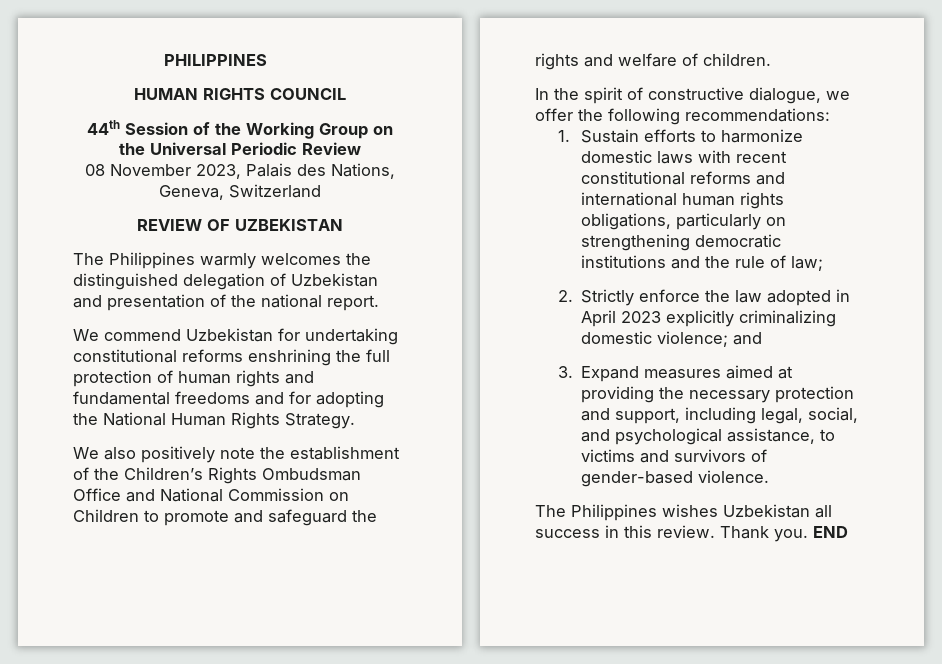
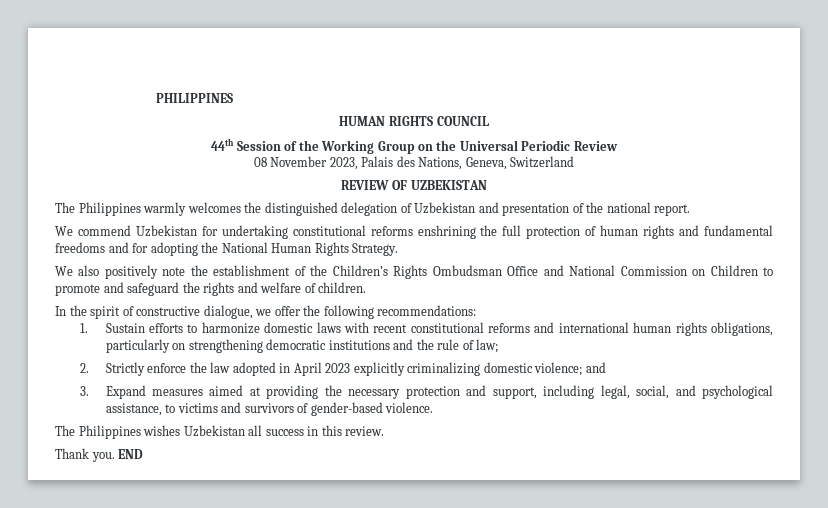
- The Philippines wishes Uzbekistan all success in this review. Thank you.
+ The Philippines wishes Uzbekistan all success in this review.
+ Thank you.

